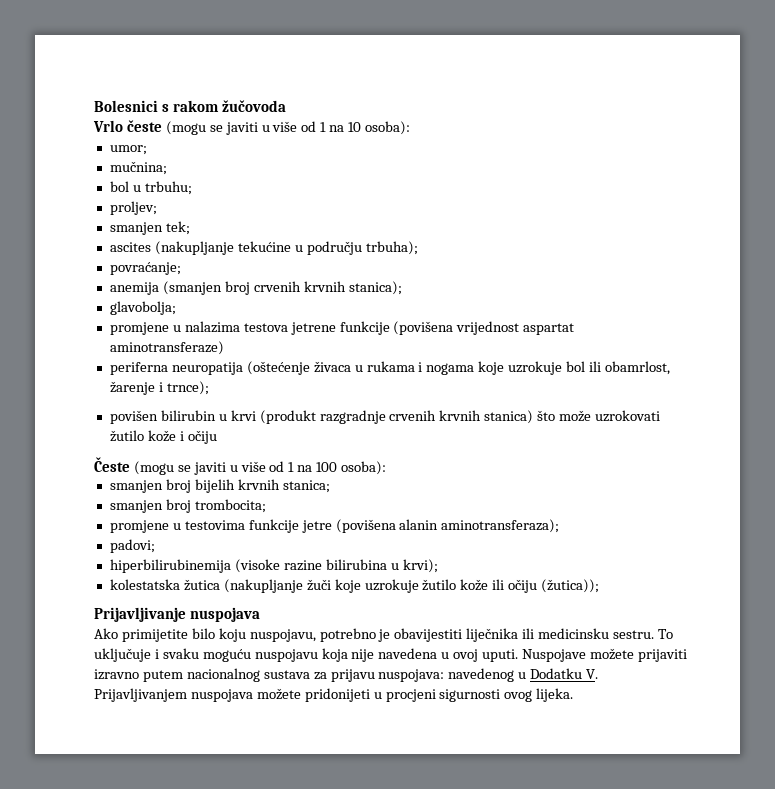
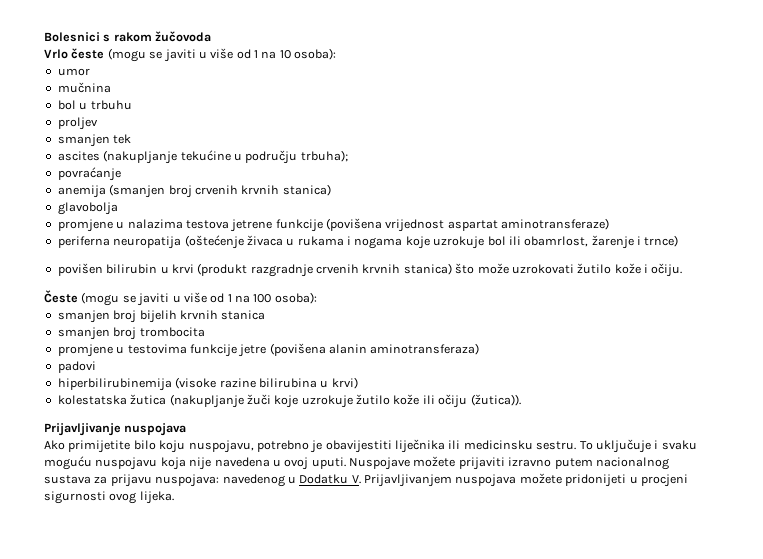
- umor;
- mučnina;
+ umor
+ mučnina
- bol u trbuhu;
- proljev;
- smanjen tek;
+ bol u trbuhu
+ proljev
+ smanjen tek
- povraćanje;
+ povraćanje
- anemija (smanjen broj crvenih krvnih stanica);
- glavobolja;
+ anemija (smanjen broj crvenih krvnih stanica)
+ glavobolja
- periferna neuropatija (oštećenje živaca u rukama i nogama koje uzrokuje bol ili obamrlost, žarenje i trnce);
+ periferna neuropatija (oštećenje živaca u rukama i nogama koje uzrokuje bol ili obamrlost, žarenje i trnce)
- povišen bilirubin u krvi (produkt razgradnje crvenih krvnih stanica) što može uzrokovati žutilo kože i očiju
+ povišen bilirubin u krvi (produkt razgradnje crvenih krvnih stanica) što može uzrokovati žutilo kože i očiju.
- smanjen broj bijelih krvnih stanica;
- smanjen broj trombocita;
+ smanjen broj bijelih krvnih stanica
+ smanjen broj trombocita
- promjene u testovima funkcije jetre (povišena alanin aminotransferaza);
- padovi;
+ promjene u testovima funkcije jetre (povišena alanin aminotransferaza)
+ padovi
- hiperbilirubinemija (visoke razine bilirubina u krvi);
+ hiperbilirubinemija (visoke razine bilirubina u krvi)
- kolestatska žutica (nakupljanje žuči koje uzrokuje žutilo kože ili očiju (žutica));
+ kolestatska žutica (nakupljanje žuči koje uzrokuje žutilo kože ili očiju (žutica)).

